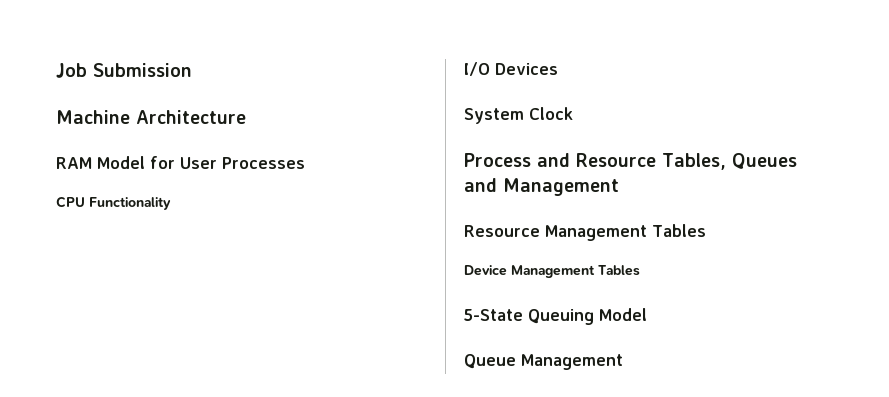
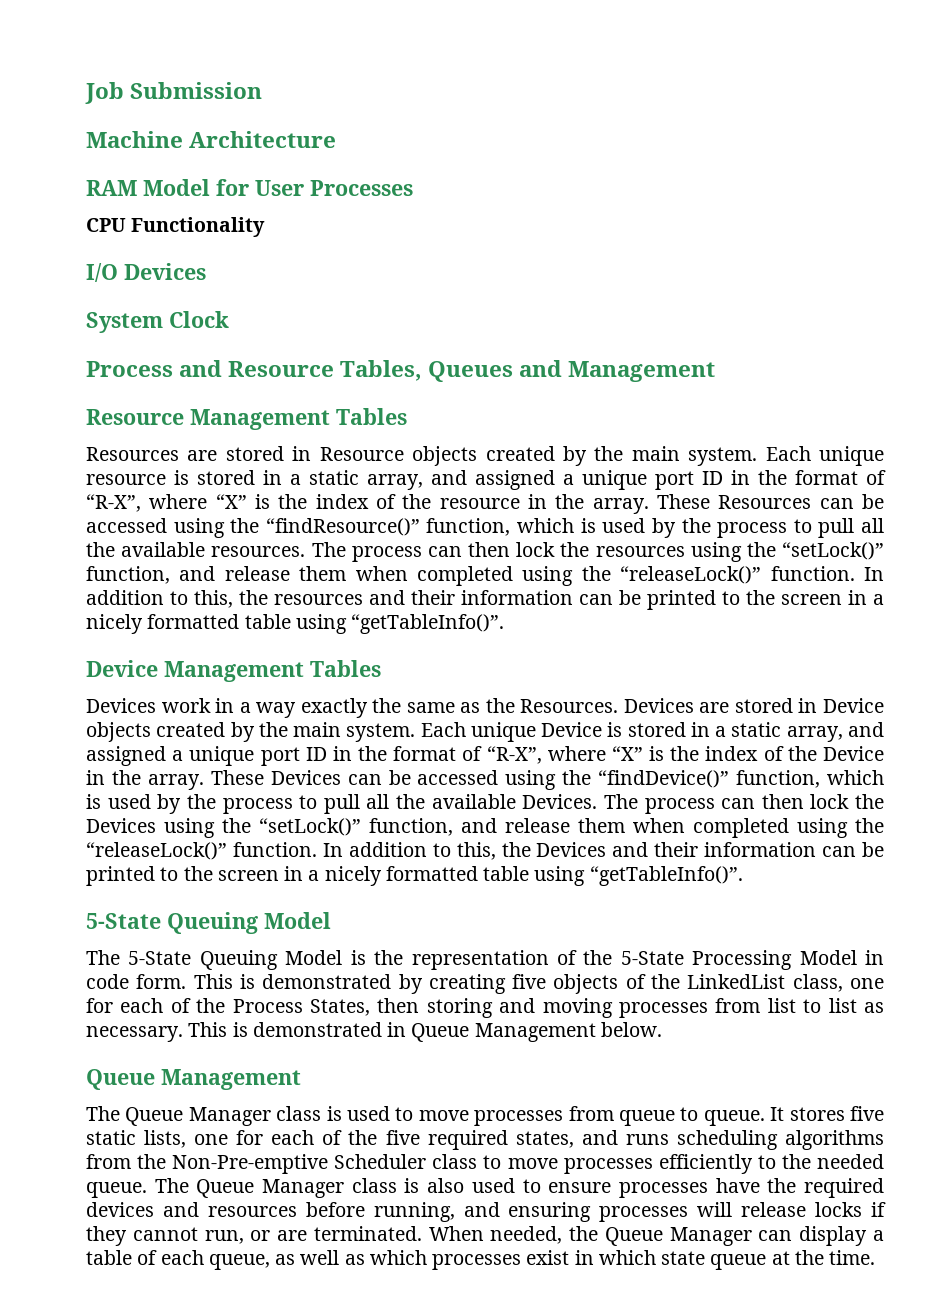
+ Resources are stored in Resource objects created by the main system. Each unique resource is stored in a static array, and assigned a unique port ID in the format of “R-X”, where “X” is the index of the resource in the array. These Resources can be accessed using the “findResource()” function, which is used by the process to pull all the available resources. The process can then lock the resources using the “setLock()” function, and release them when completed using the “releaseLock()” function. In addition to this, the resources and their information can be printed to the screen in a nicely formatted table using “getTableInfo()”.
  Device Management Tables
+ Devices work in a way exactly the same as the Resources. Devices are stored in Device objects created by the main system. Each unique Device is stored in a static array, and assigned a unique port ID in the format of “R-X”, where “X” is the index of the Device in the array. These Devices can be accessed using the “findDevice()” function, which is used by the process to pull all the available Devices. The process can then lock the Devices using the “setLock()” function, and release them when completed using the “releaseLock()” function. In addition to this, the Devices and their information can be printed to the screen in a nicely formatted table using “getTableInfo()”.
  5-State Queuing Model
+ The 5-State Queuing Model is the representation of the 5-State Processing Model in code form. This is demonstrated by creating five objects of the LinkedList class, one for each of the Process States, then storing and moving processes from list to list as necessary. This is demonstrated in Queue Management below.
  Queue Management
+ The Queue Manager class is used to move processes from queue to queue. It stores five static lists, one for each of the five required states, and runs scheduling algorithms from the Non-Pre-emptive Scheduler class to move processes efficiently to the needed queue. The Queue Manager class is also used to ensure processes have the required devices and resources before running, and ensuring processes will release locks if they cannot run, or are terminated. When needed, the Queue Manager can display a table of each queue, as well as which processes exist in which state queue at the time.

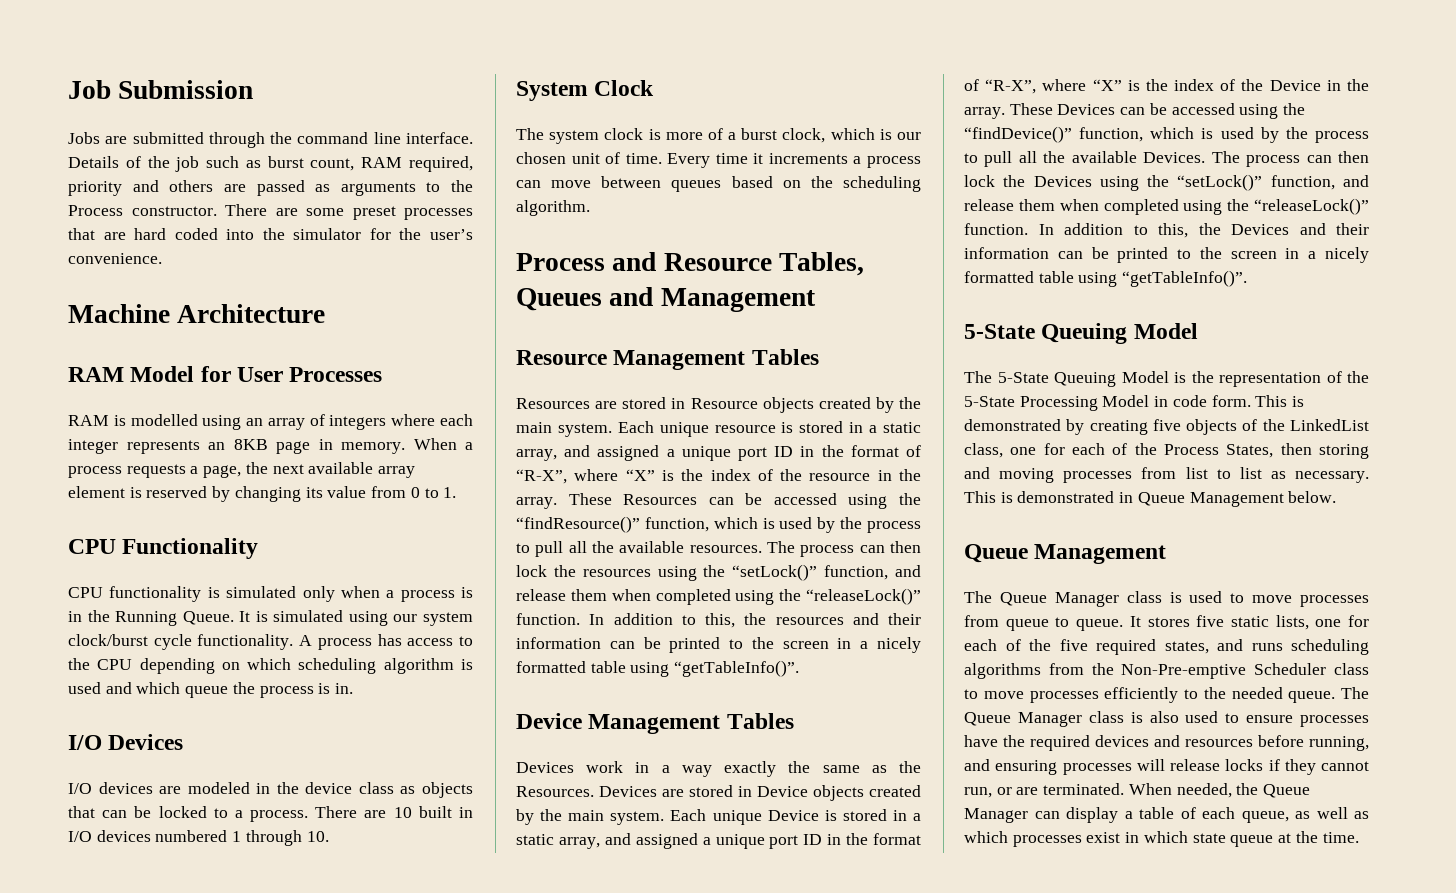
+ Jobs are submitted through the command line interface. Details of the job such as burst count, RAM required, priority and others are passed as arguments to the Process constructor. There are some preset processes that are hard coded into the simulator for the user’s convenience.
+ RAM is modelled using an array of integers where each integer represents an 8KB page in memory. When a process requests a page, the next available array element is reserved by changing its value from 0 to 1.
  CPU Functionality
+ CPU functionality is simulated only when a process is in the Running Queue. It is simulated using our system clock/burst cycle functionality. A process has access to the CPU depending on which scheduling algorithm is used and which queue the process is in.
  I/O Devices
+ I/O devices are modeled in the device class as objects that can be locked to a process. There are 10 built in I/O devices numbered 1 through 10.
  System Clock
+ The system clock is more of a burst clock, which is our chosen unit of time. Every time it increments a process can move between queues based on the scheduling algorithm.

